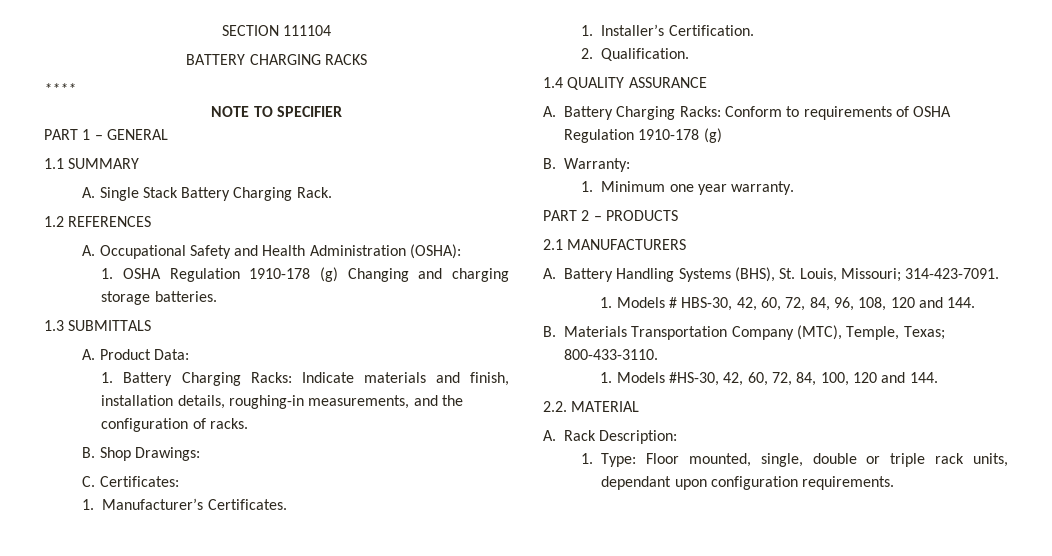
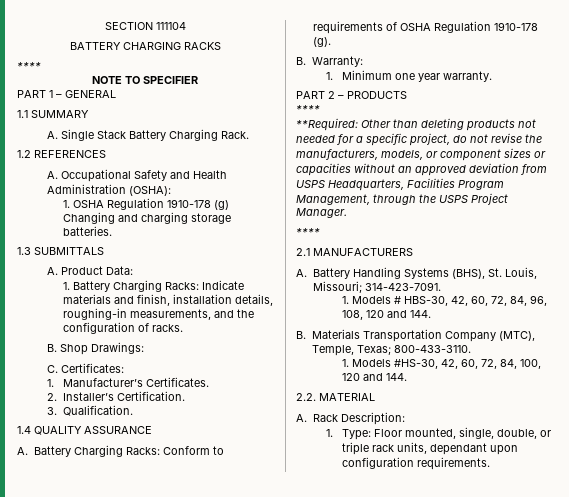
- 1. Installer’s Certification.
+ 2. Installer’s Certification.
- 2. Qualification.
+ 3. Qualification.
- A. Battery Charging Racks: Conform to requirements of OSHA Regulation 1910-178 (g)
+ A. Battery Charging Racks: Conform to requirements of OSHA Regulation 1910-178 (g).
  PART 2 – PRODUCTS
+ ****
+ **Required: Other than deleting products not needed for a specific project, do not revise the manufacturers, models, or component sizes or capacities without an approved deviation from USPS Headquarters, Facilities Program Management, through the USPS Project Manager.
+ ****
- 1. Type: Floor mounted, single, double or triple rack units, dependant upon configuration requirements.
+ 1. Type: Floor mounted, single, double, or triple rack units, dependant upon configuration requirements.

